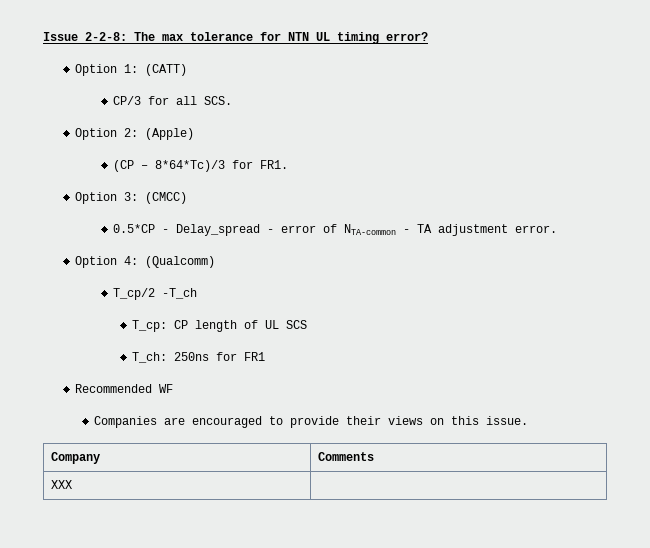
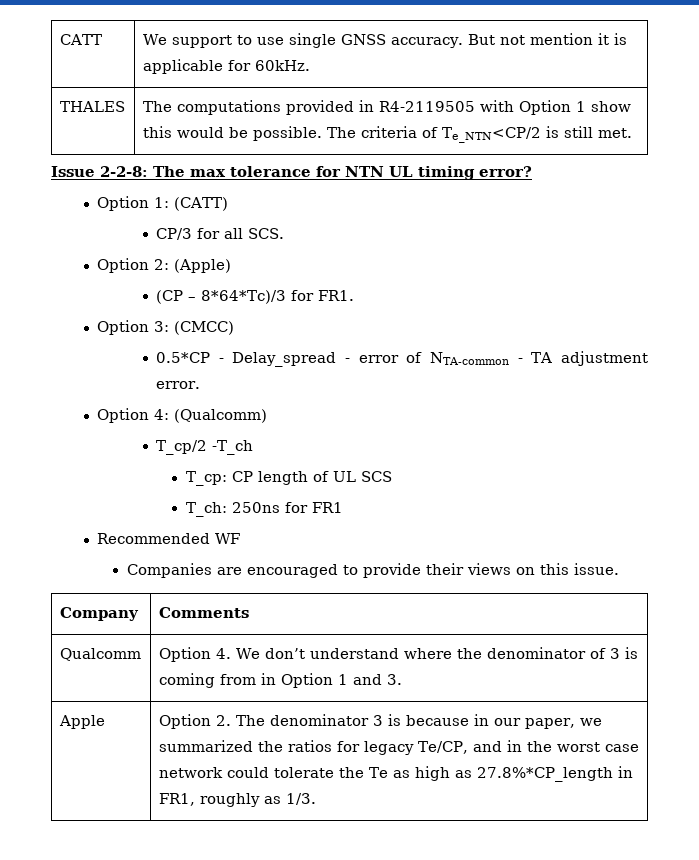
+ CATT | We support to use single GNSS accuracy. But not mention it is applicable for 60kHz.
+ THALES | The computations provided in R4-2119505 with Option 1 show this would be possible. The criteria of Te_NTN<CP/2 is still met.
- XXX |
+ Qualcomm | Option 4. We don’t understand where the denominator of 3 is coming from in Option 1 and 3.
+ Apple | Option 2. The denominator 3 is because in our paper, we summarized the ratios for legacy Te/CP, and in the worst case network could tolerate the Te as high as 27.8%*CP_length in FR1, roughly as 1/3.

